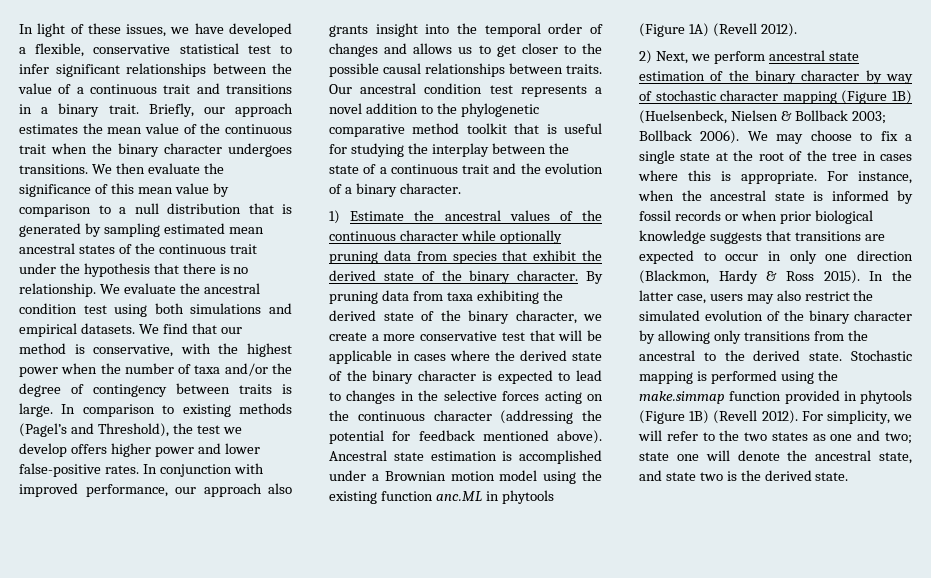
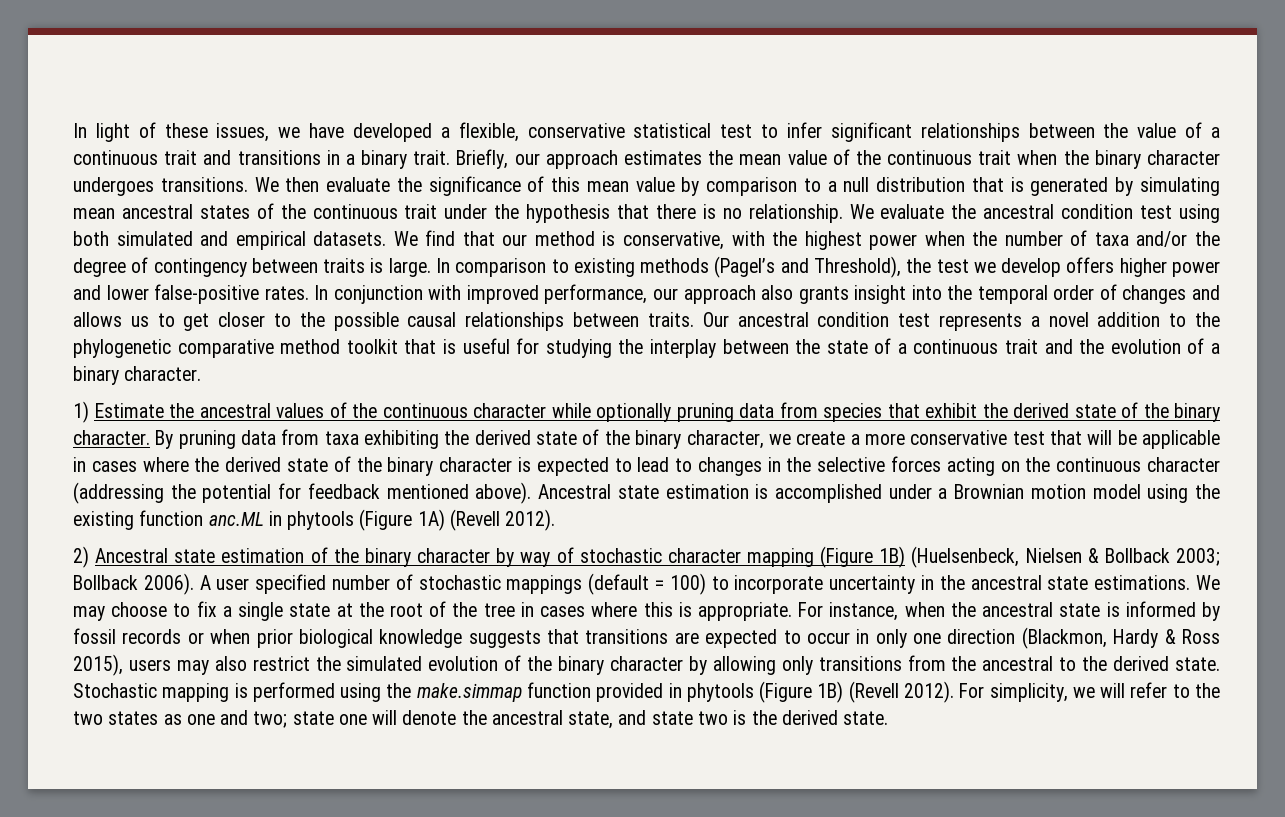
- We then evaluate the significance of this mean value by comparison to a null distribution that is generated by sampling estimated mean ancestral states of the continuous trait under the hypothesis that there is no relationship.
+ We then evaluate the significance of this mean value by comparison to a null distribution that is generated by simulating mean ancestral states of the continuous trait under the hypothesis that there is no relationship.
- We evaluate the ancestral condition test using both simulations and empirical datasets.
+ We evaluate the ancestral condition test using both simulated and empirical datasets.
- 2) Next, we perform ancestral state estimation of the binary character by way of stochastic character mapping (Figure 1B) (Huelsenbeck, Nielsen & Bollback 2003; Bollback 2006).
+ 2) Ancestral state estimation of the binary character by way of stochastic character mapping (Figure 1B) (Huelsenbeck, Nielsen & Bollback 2003; Bollback 2006).
+ A user specified number of stochastic mappings (default = 100) to incorporate uncertainty in the ancestral state estimations.
- For instance, when the ancestral state is informed by fossil records or when prior biological knowledge suggests that transitions are expected to occur in only one direction (Blackmon, Hardy & Ross 2015). In the latter case, users may also restrict the simulated evolution of the binary character by allowing only transitions from the ancestral to the derived state.
+ For instance, when the ancestral state is informed by fossil records or when prior biological knowledge suggests that transitions are expected to occur in only one direction (Blackmon, Hardy & Ross 2015), users may also restrict the simulated evolution of the binary character by allowing only transitions from the ancestral to the derived state.

